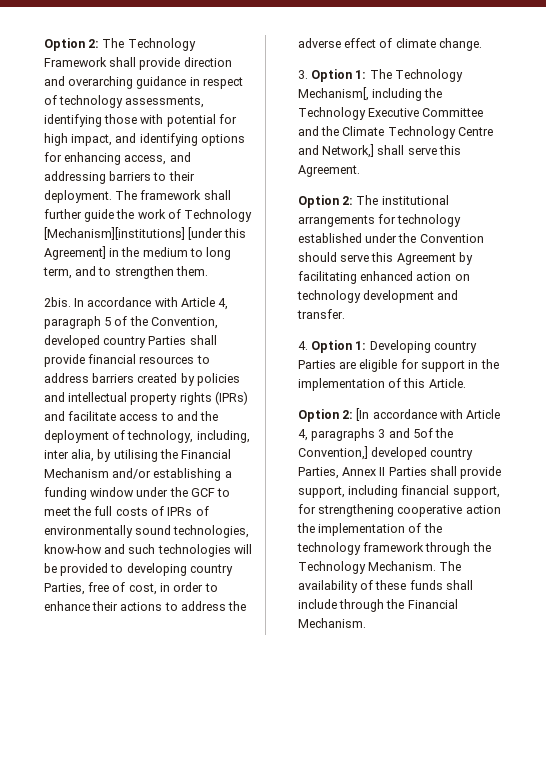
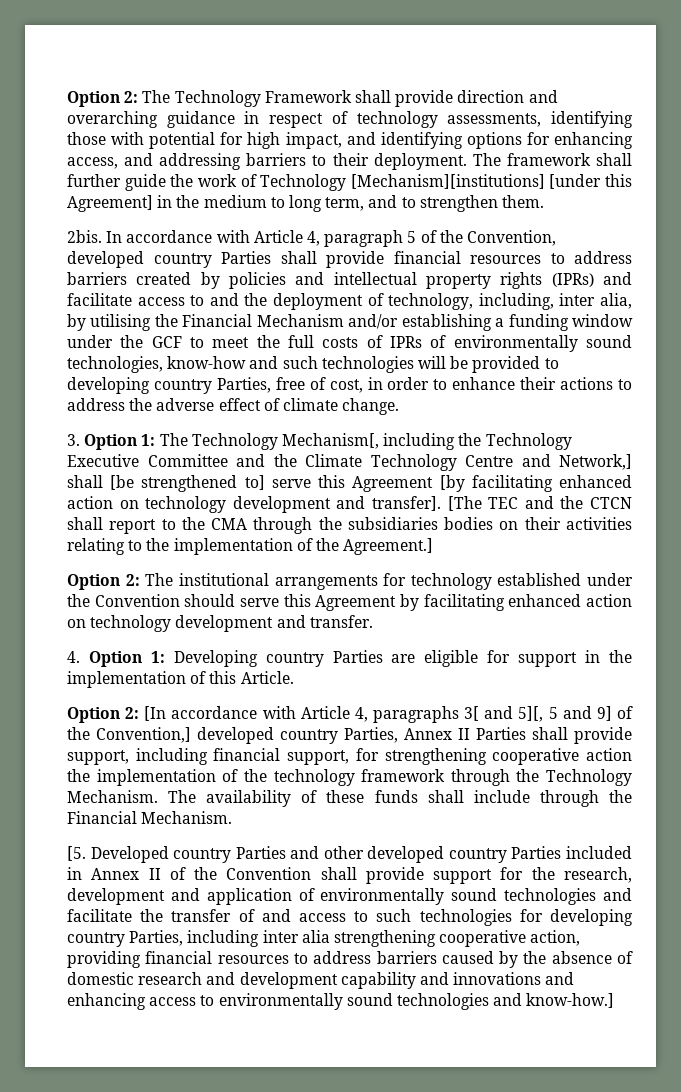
- 3. Option 1: The Technology Mechanism[, including the Technology Executive Committee and the Climate Technology Centre and Network,] shall serve this Agreement.
+ 3. Option 1: The Technology Mechanism[, including the Technology Executive Committee and the Climate Technology Centre and Network,] shall [be strengthened to] serve this Agreement [by facilitating enhanced action on technology development and transfer]. [The TEC and the CTCN shall report to the CMA through the subsidiaries bodies on their activities relating to the implementation of the Agreement.]
- Option 2: [In accordance with Article 4, paragraphs 3 and 5of the Convention,] developed country Parties, Annex II Parties shall provide support, including financial support, for strengthening cooperative action the implementation of the technology framework through the Technology Mechanism.
+ Option 2: [In accordance with Article 4, paragraphs 3[ and 5][, 5 and 9] of the Convention,] developed country Parties, Annex II Parties shall provide support, including financial support, for strengthening cooperative action the implementation of the technology framework through the Technology Mechanism.
+ [5. Developed country Parties and other developed country Parties included in Annex II of the Convention shall provide support for the research, development and application of environmentally sound technologies and facilitate the transfer of and access to such technologies for developing country Parties, including inter alia strengthening cooperative action, providing financial resources to address barriers caused by the absence of domestic research and development capability and innovations and enhancing access to environmentally sound technologies and know-how.]

